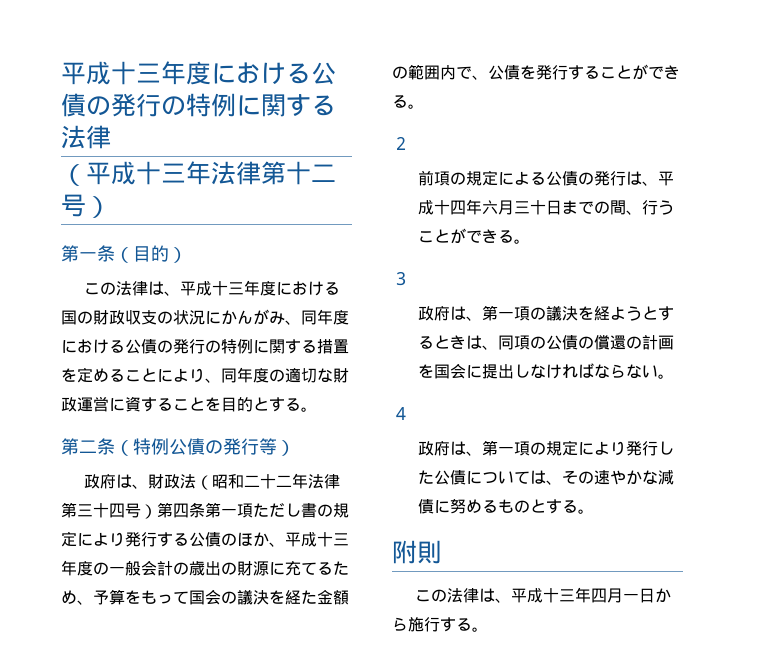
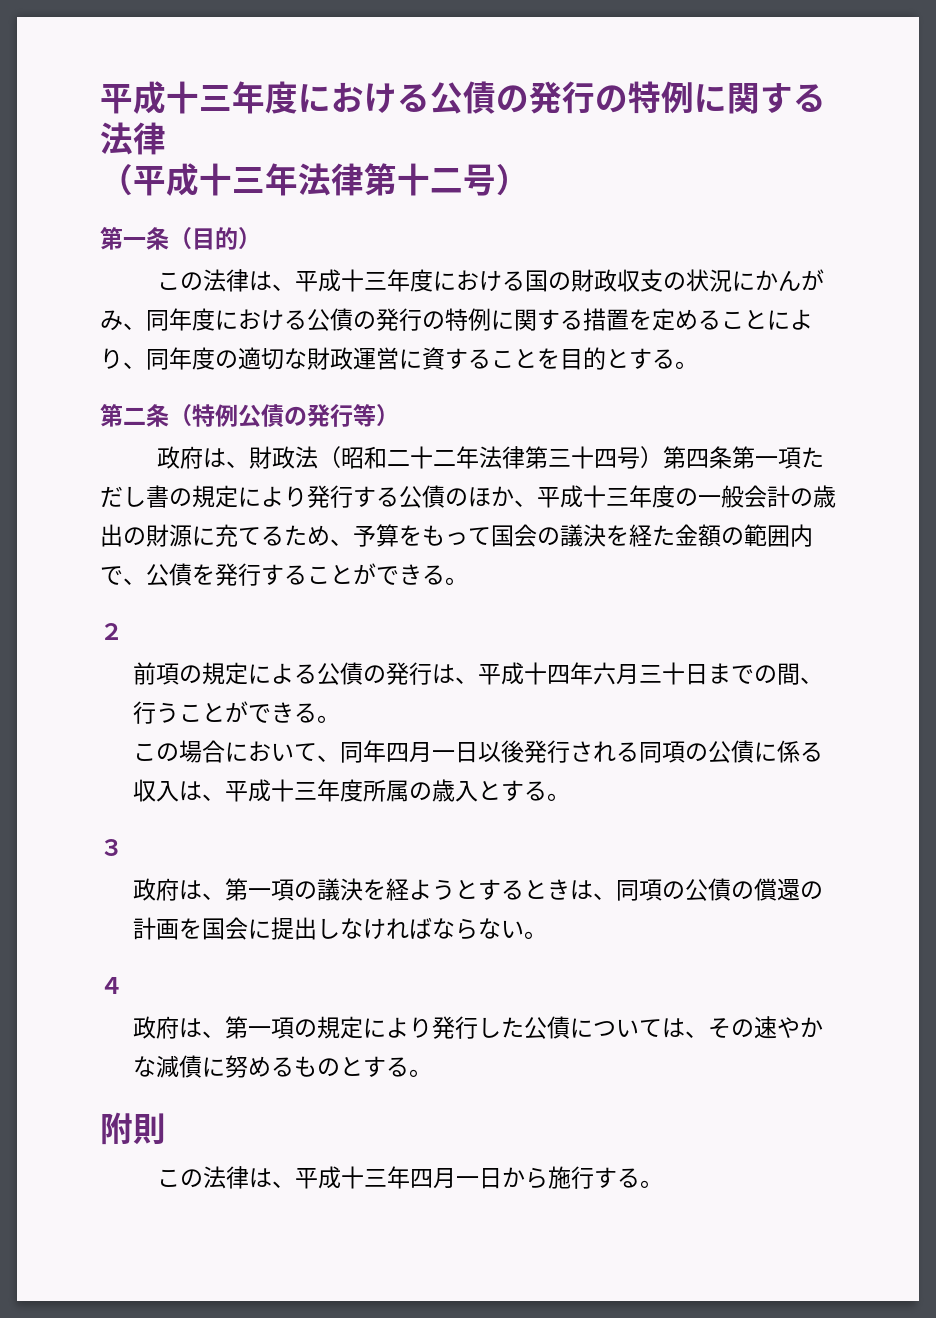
+ この場合において、同年四月一日以後発行される同項の公債に係る収入は、平成十三年度所属の歳入とする。

